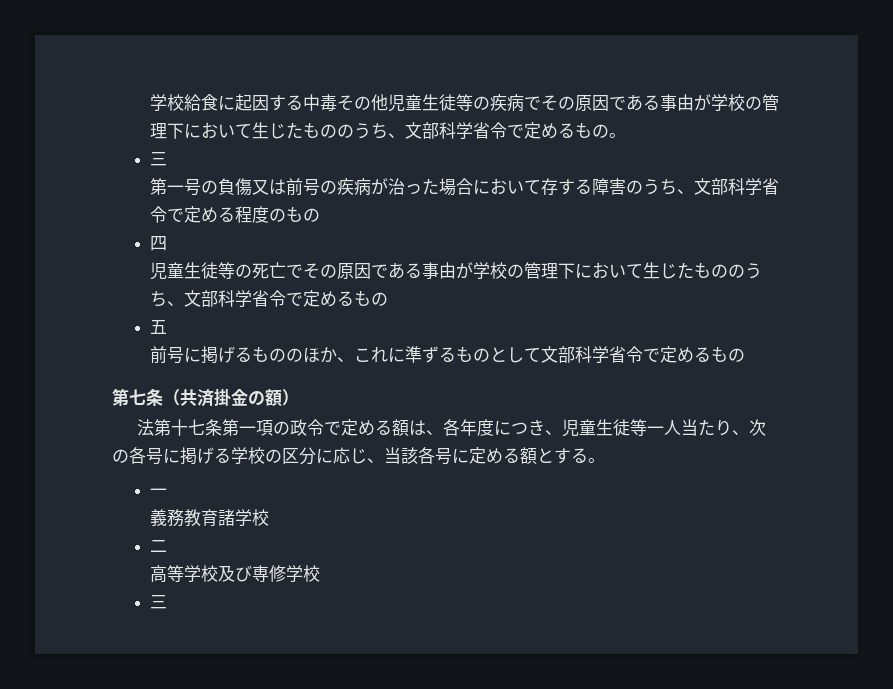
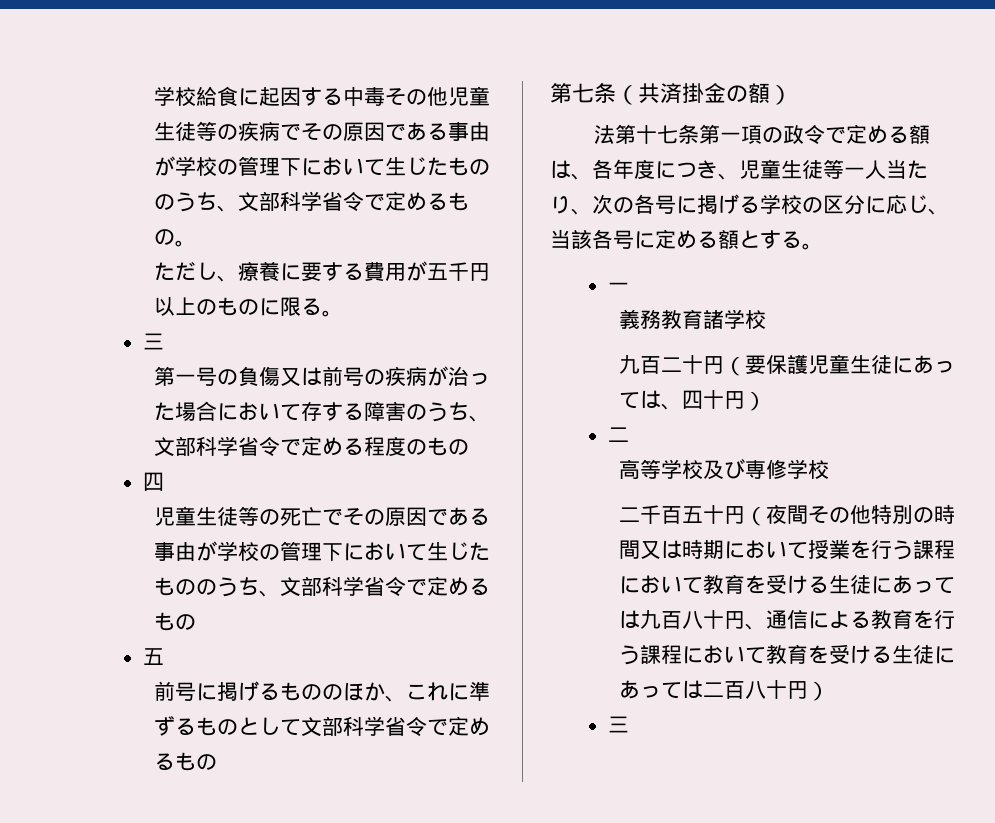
+ ただし、療養に要する費用が五千円以上のものに限る。
+ 九百二十円（要保護児童生徒にあっては、四十円）
+ 二千百五十円（夜間その他特別の時間又は時期において授業を行う課程において教育を受ける生徒にあっては九百八十円、通信による教育を行う課程において教育を受ける生徒にあっては二百八十円）

